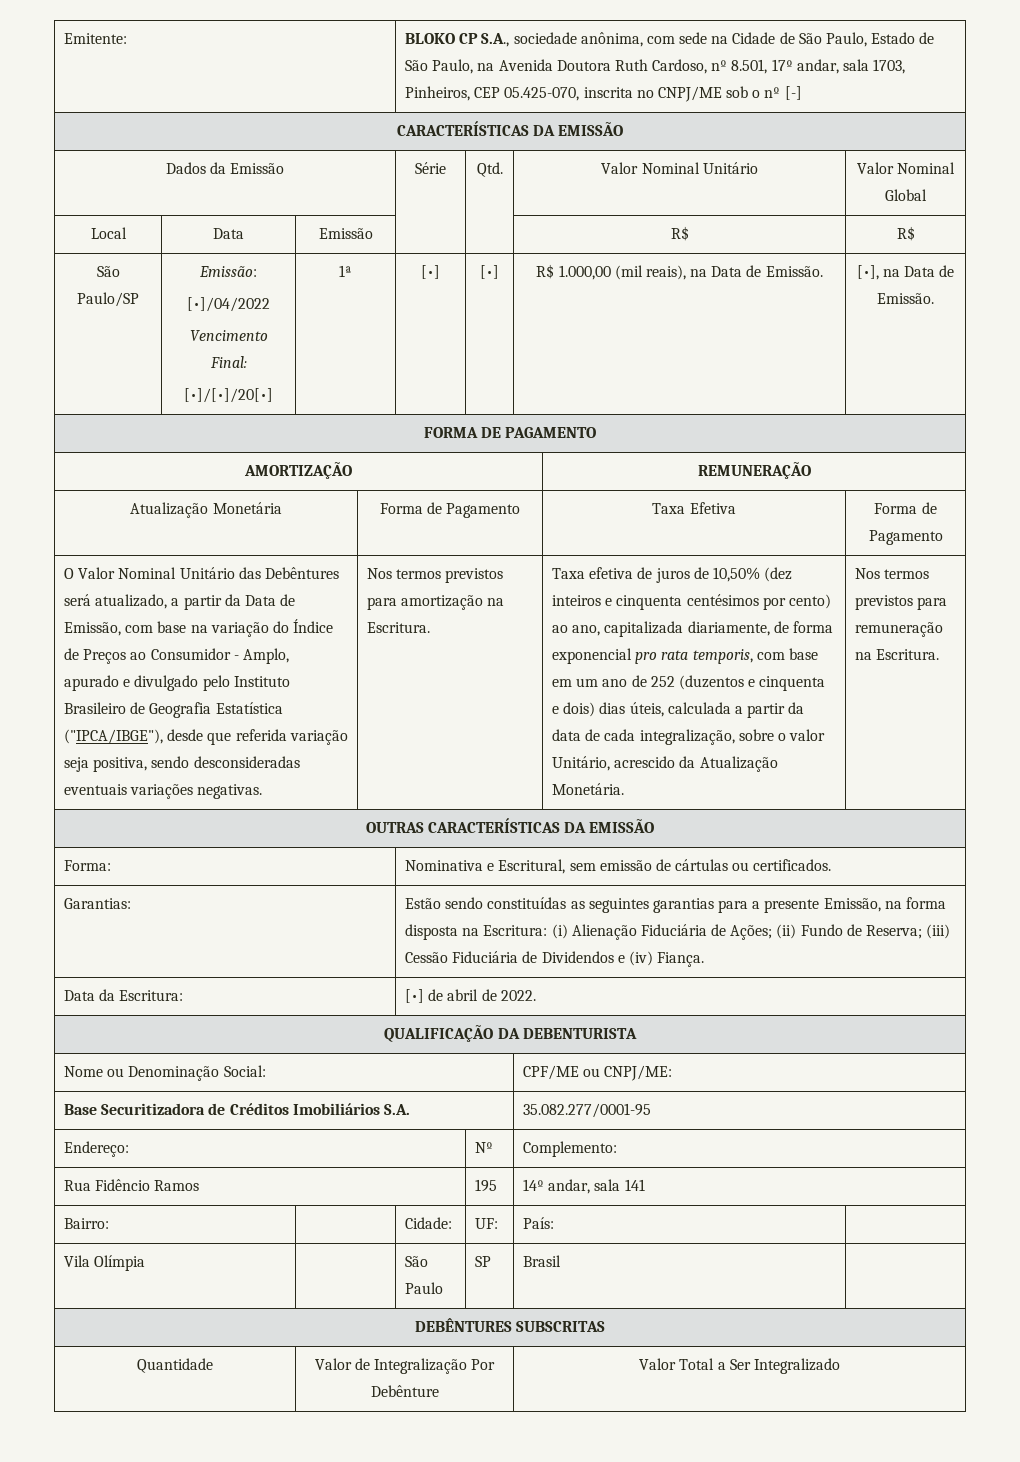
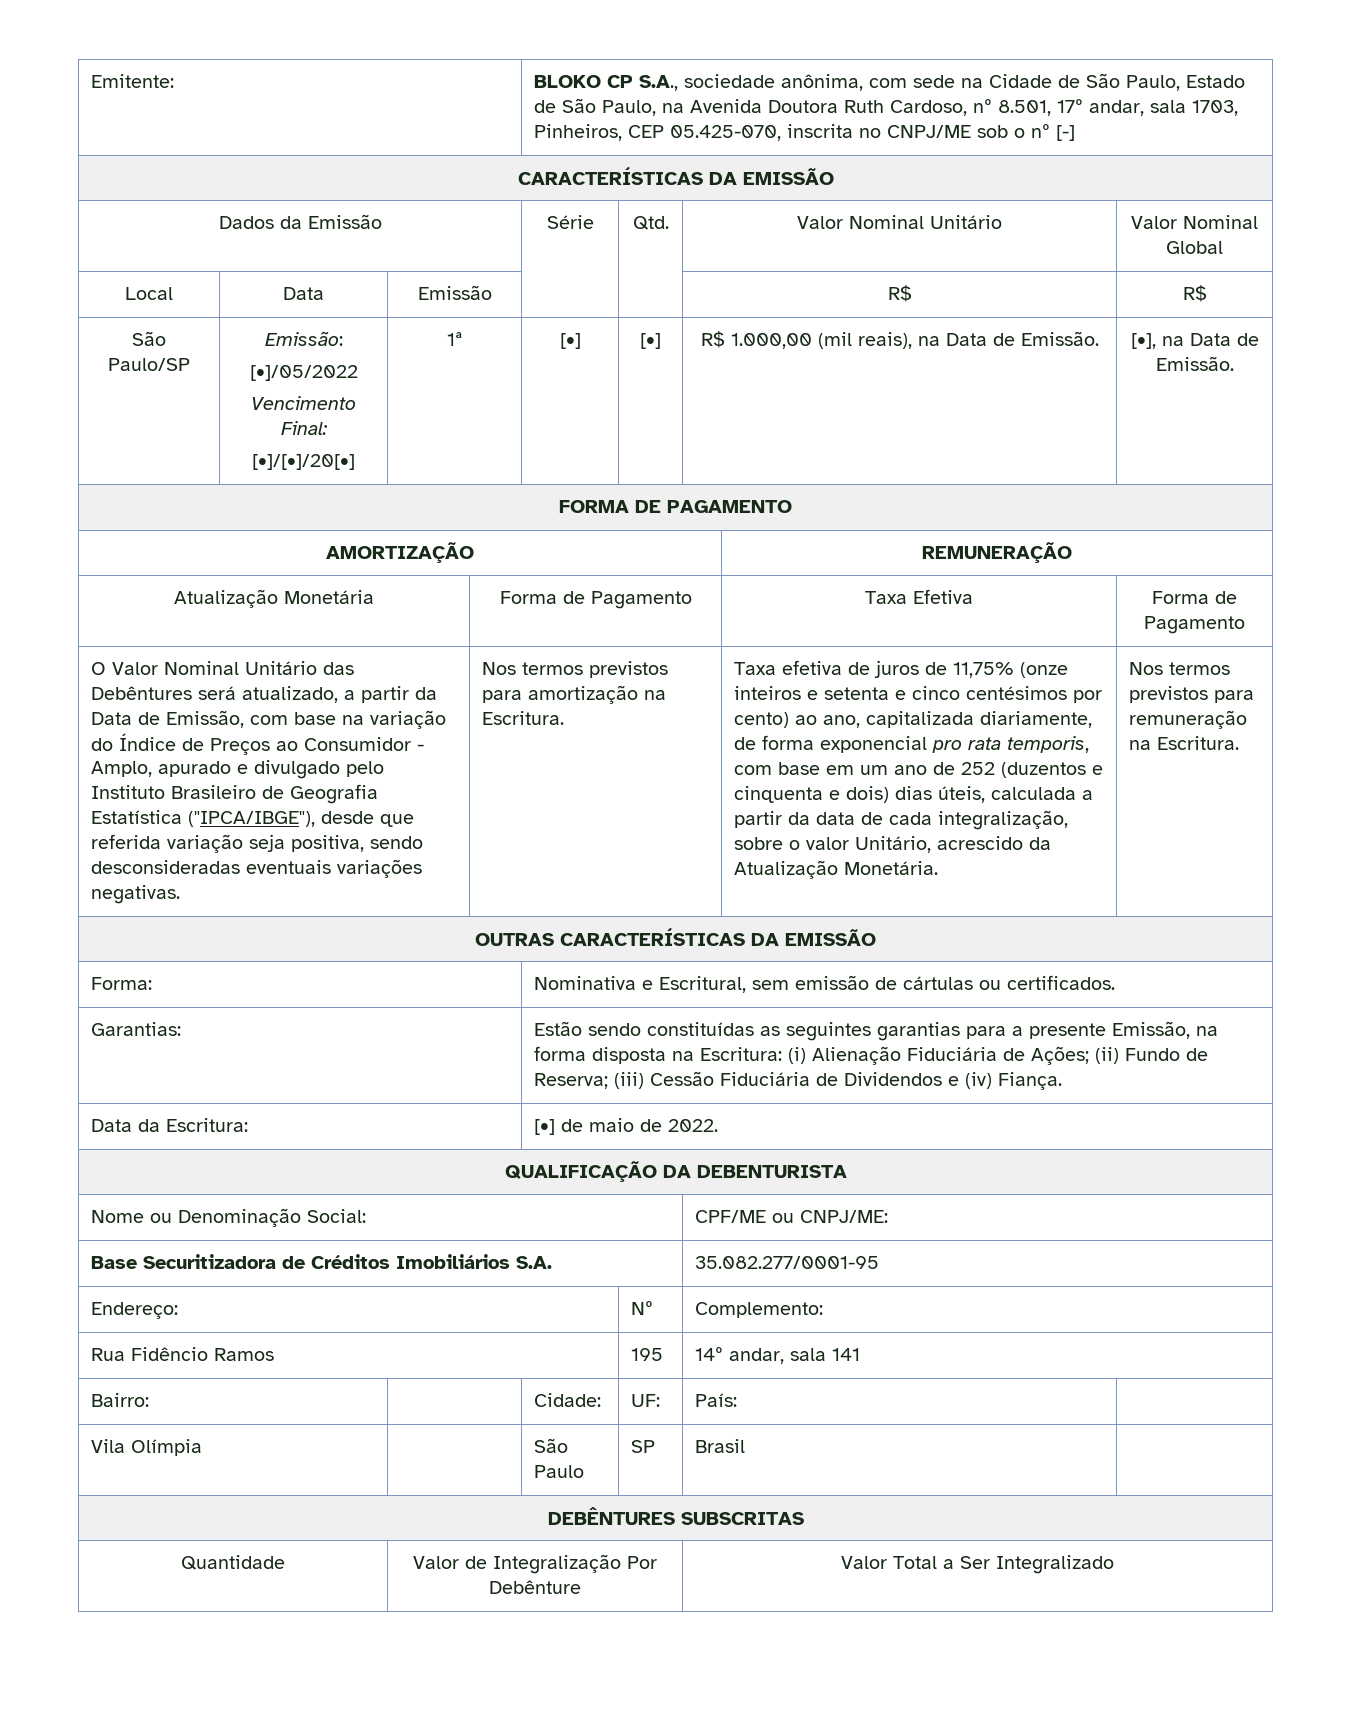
  São Paulo/SP | Emissão:
- [•]/04/2022
+ [•]/05/2022
- Taxa efetiva de juros de 10,50% (dez inteiros e cinquenta centésimos por cento) ao ano, capitalizada diariamente, de forma exponencial pro rata temporis, com base em um ano de 252 (duzentos e cinquenta e dois) dias úteis, calculada a partir da data de cada integralização, sobre o valor Unitário, acrescido da Atualização Monetária.
+ Taxa efetiva de juros de 11,75% (onze inteiros e setenta e cinco centésimos por cento) ao ano, capitalizada diariamente, de forma exponencial pro rata temporis, com base em um ano de 252 (duzentos e cinquenta e dois) dias úteis, calculada a partir da data de cada integralização, sobre o valor Unitário, acrescido da Atualização Monetária.
- Data da Escritura: | [•] de abril de 2022.
+ Data da Escritura: | [•] de maio de 2022.

